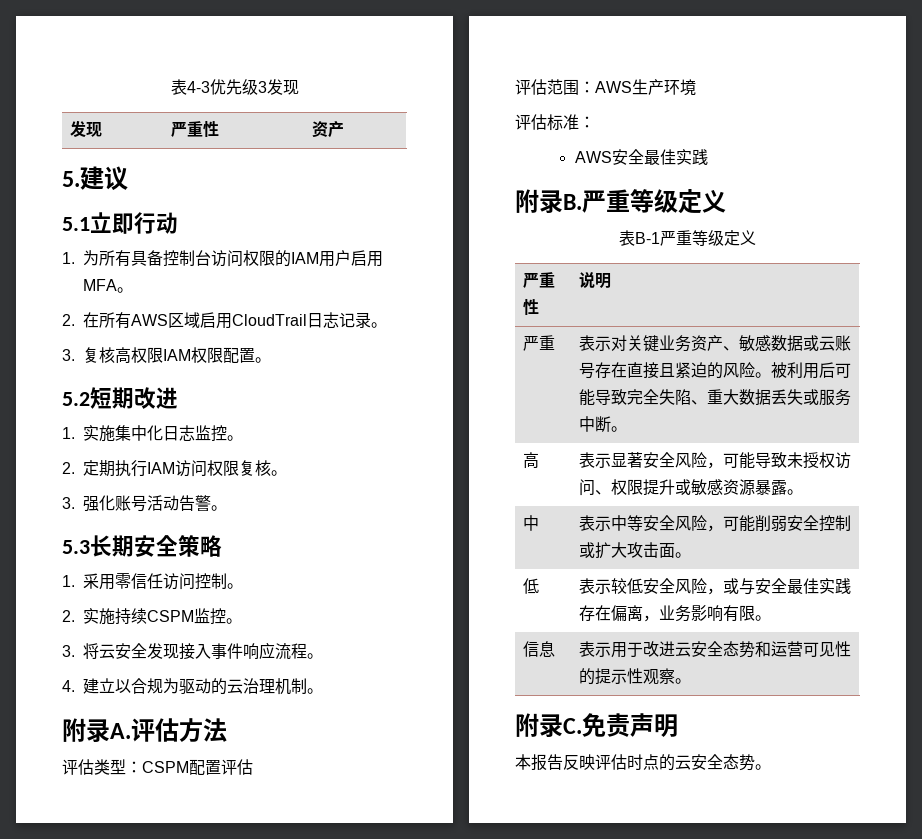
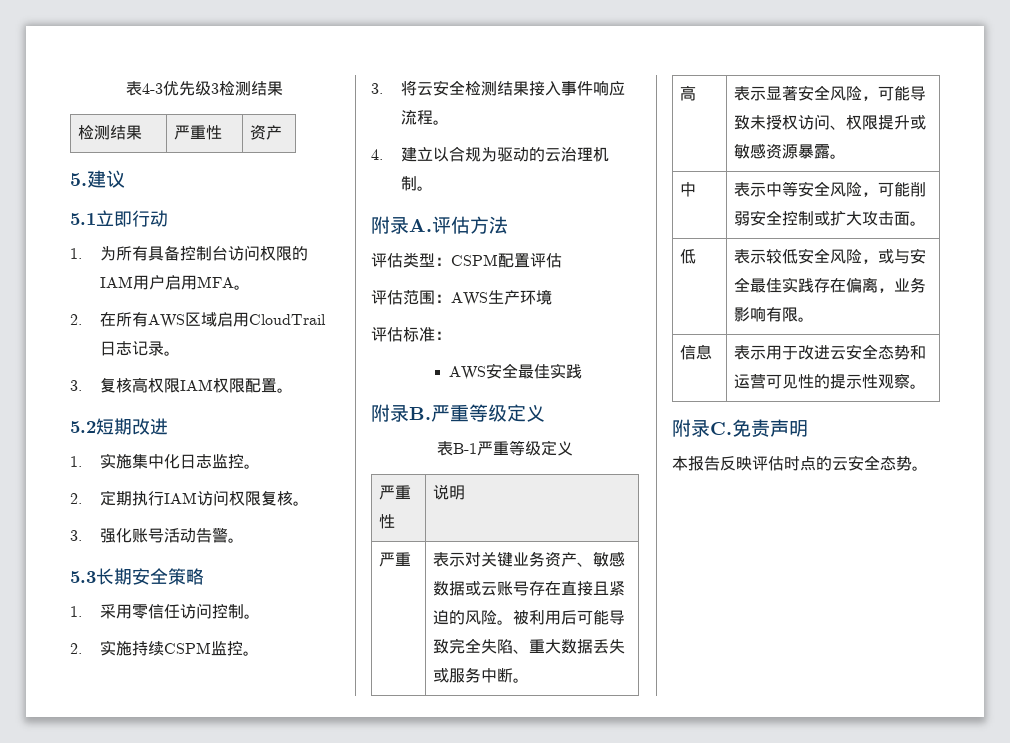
- 表4-3优先级3发现
- 发现 | 严重性 | 资产
+ 表4-3优先级3检测结果
+ 检测结果 | 严重性 | 资产
- 3.将云安全发现接入事件响应流程。
+ 3.将云安全检测结果接入事件响应流程。

